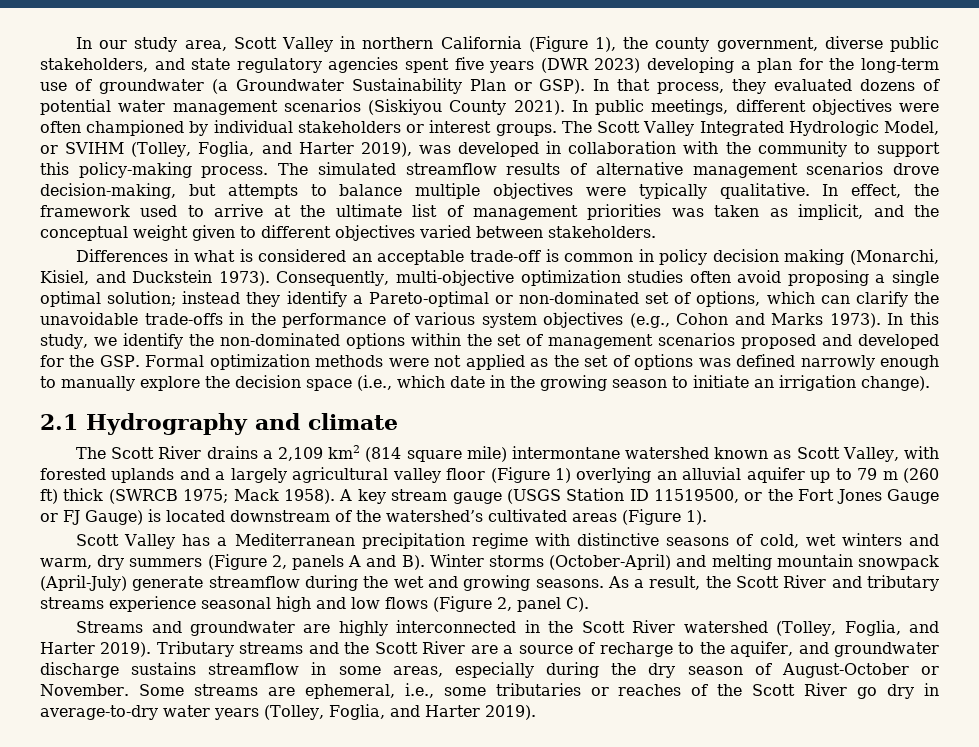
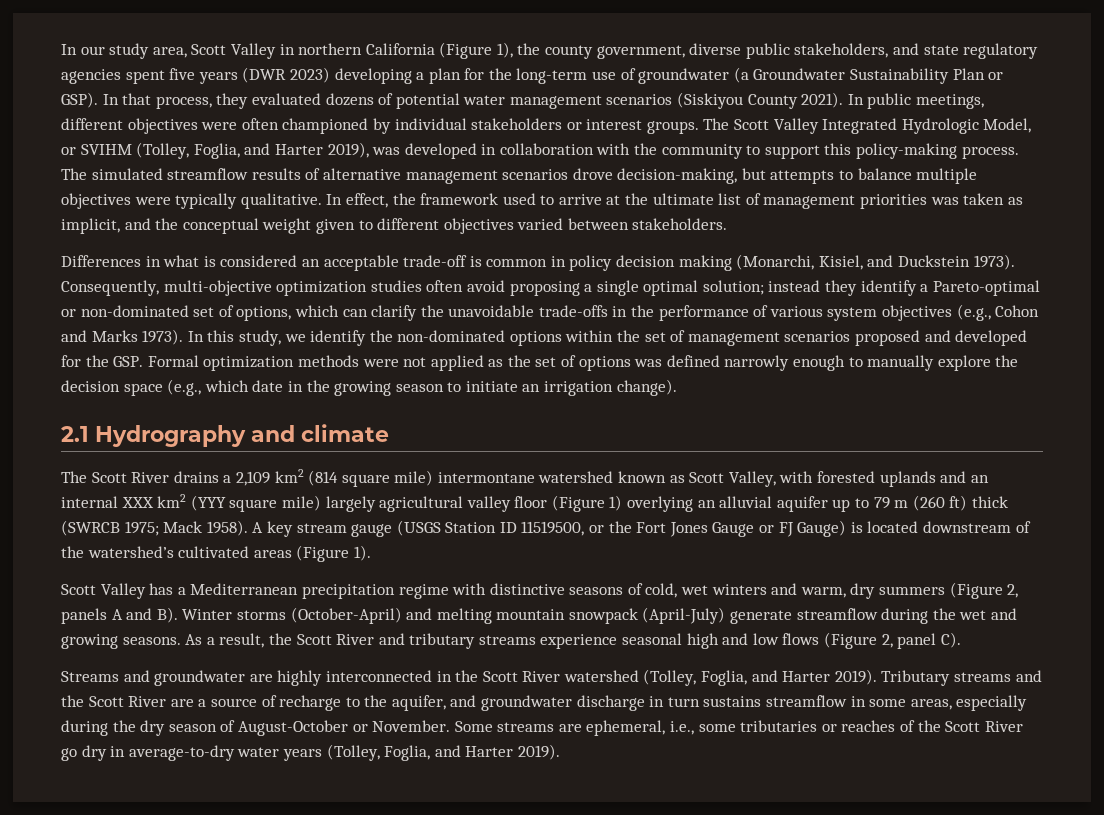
- In this study, we identify the non-dominated options within the set of management scenarios proposed and developed for the GSP. Formal optimization methods were not applied as the set of options was defined narrowly enough to manually explore the decision space (i.e., which date in the growing season to initiate an irrigation change).
+ In this study, we identify the non-dominated options within the set of management scenarios proposed and developed for the GSP. Formal optimization methods were not applied as the set of options was defined narrowly enough to manually explore the decision space (e.g., which date in the growing season to initiate an irrigation change).
- The Scott River drains a 2,109 km2 (814 square mile) intermontane watershed known as Scott Valley, with forested uplands and a largely agricultural valley floor (Figure 1) overlying an alluvial aquifer up to 79 m (260 ft) thick (SWRCB 1975; Mack 1958).
+ The Scott River drains a 2,109 km2 (814 square mile) intermontane watershed known as Scott Valley, with forested uplands and an internal XXX km2 (YYY square mile) largely agricultural valley floor (Figure 1) overlying an alluvial aquifer up to 79 m (260 ft) thick (SWRCB 1975; Mack 1958).
- Tributary streams and the Scott River are a source of recharge to the aquifer, and groundwater discharge sustains streamflow in some areas, especially during the dry season of August-October or November.
+ Tributary streams and the Scott River are a source of recharge to the aquifer, and groundwater discharge in turn sustains streamflow in some areas, especially during the dry season of August-October or November.

